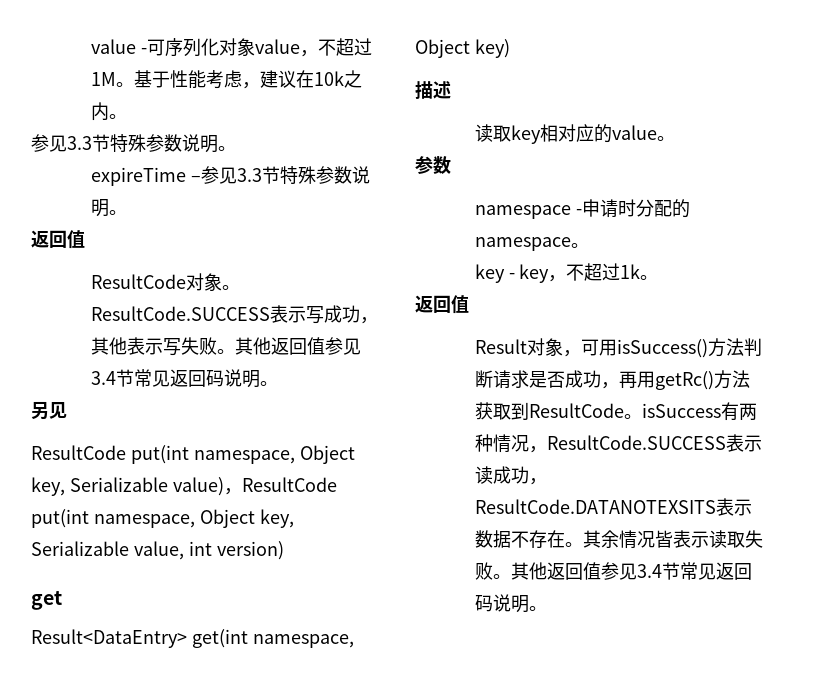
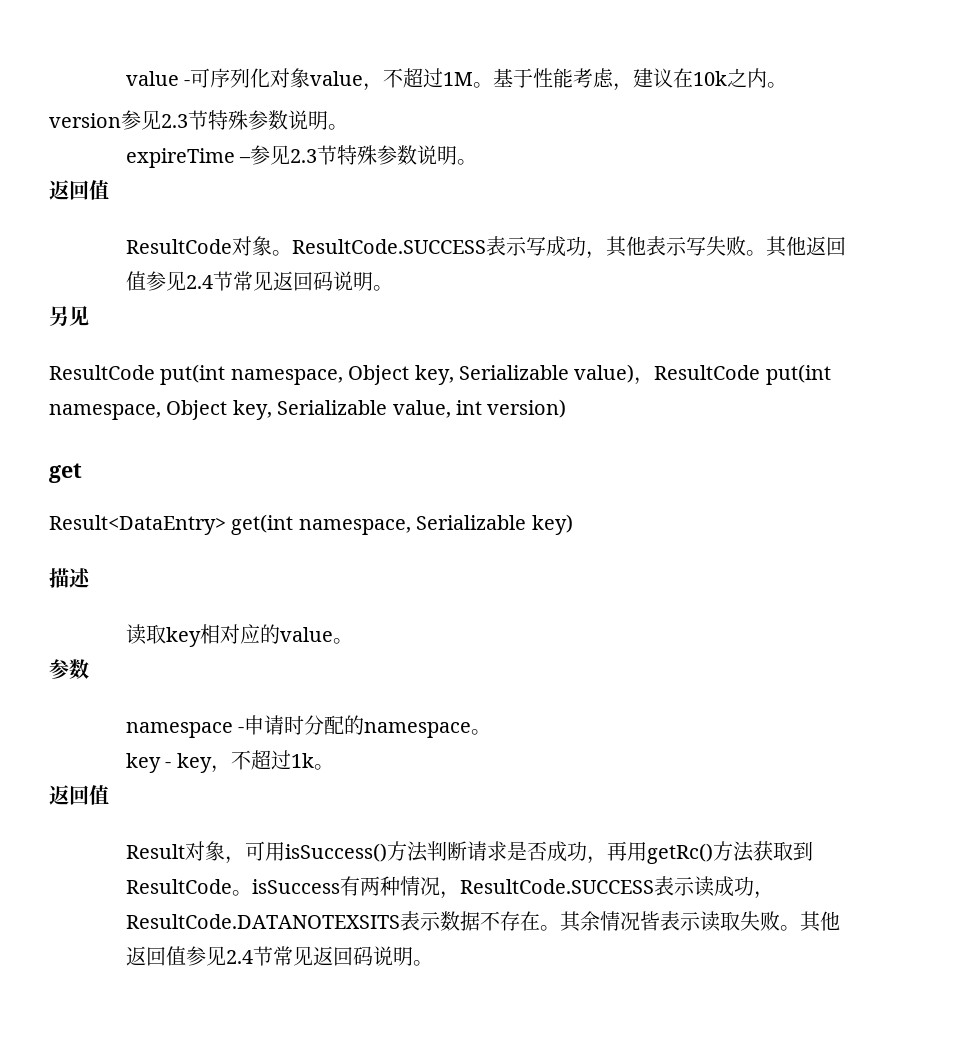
  基于性能考虑，建议在10k之内。
- 参见3.3节特殊参数说明。
+ version参见2.3节特殊参数说明。
- expireTime –参见3.3节特殊参数说明。
+ expireTime –参见2.3节特殊参数说明。
- ResultCode.SUCCESS表示写成功，其他表示写失败。其他返回值参见3.4节常见返回码说明。
+ ResultCode.SUCCESS表示写成功，其他表示写失败。其他返回值参见2.4节常见返回码说明。
- Result<DataEntry> get(int namespace, Object key)
+ Result<DataEntry> get(int namespace, Serializable key)
- 其余情况皆表示读取失败。其他返回值参见3.4节常见返回码说明。
+ 其余情况皆表示读取失败。其他返回值参见2.4节常见返回码说明。

